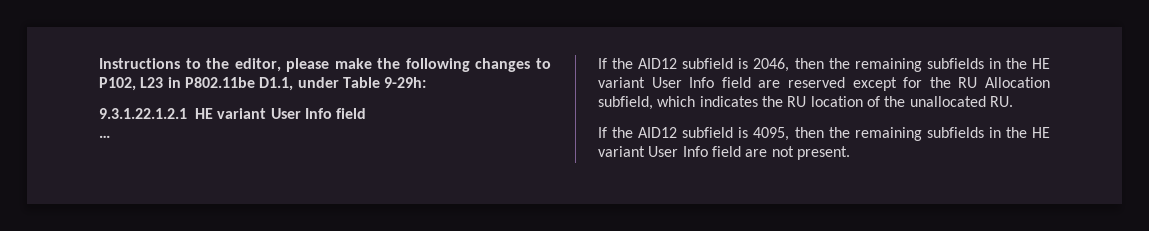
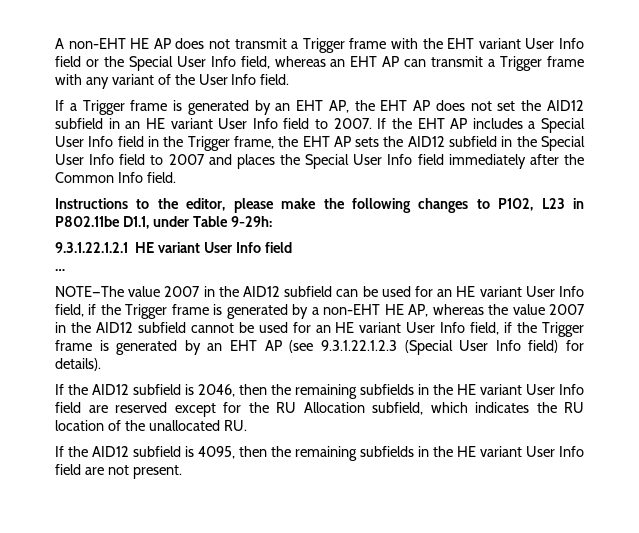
+ A non-EHT HE AP does not transmit a Trigger frame with the EHT variant User Info field or the Special User Info field, whereas an EHT AP can transmit a Trigger frame with any variant of the User Info field.
+ If a Trigger frame is generated by an EHT AP, the EHT AP does not set the AID12 subfield in an HE variant User Info field to 2007. If the EHT AP includes a Special User Info field in the Trigger frame, the EHT AP sets the AID12 subfield in the Special User Info field to 2007 and places the Special User Info field immediately after the Common Info field.
+ NOTE—The value 2007 in the AID12 subfield can be used for an HE variant User Info field, if the Trigger frame is generated by a non-EHT HE AP, whereas the value 2007 in the AID12 subfield cannot be used for an HE variant User Info field, if the Trigger frame is generated by an EHT AP (see 9.3.1.22.1.2.3 (Special User Info field) for details).

